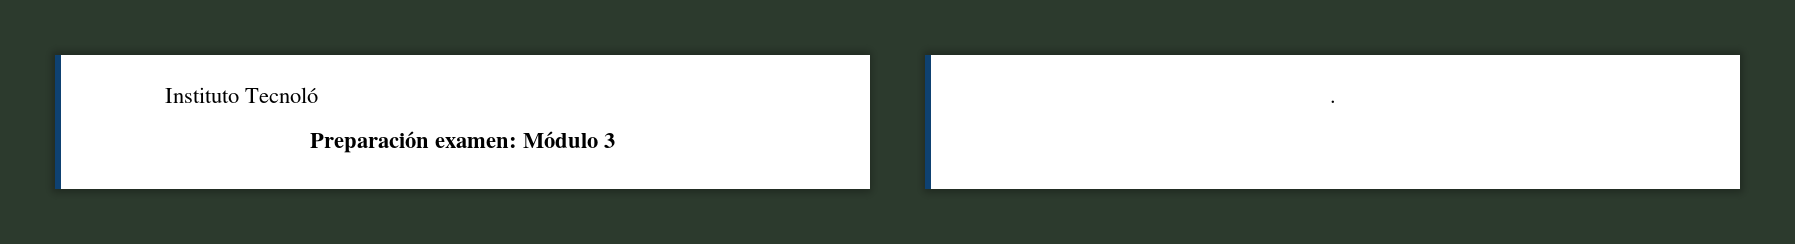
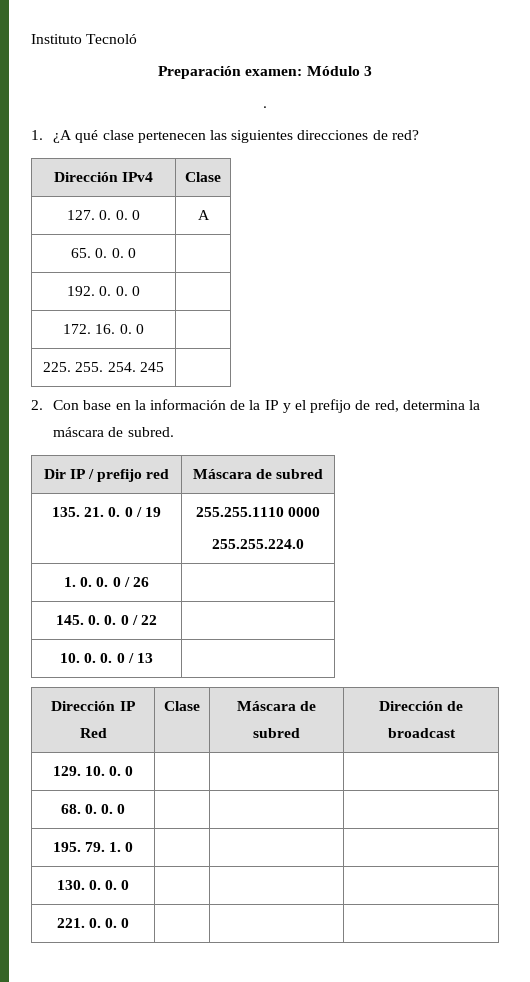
+ 1. ¿A qué clase pertenecen las siguientes direcciones de red?
+ Dirección IPv4 | Clase
+ 127. 0. 0. 0 | A
+ 65. 0. 0. 0 |
+ 192. 0. 0. 0 |
+ 172. 16. 0. 0 |
+ 225. 255. 254. 245 |
+ 2. Con base en la información de la IP y el prefijo de red, determina la máscara de subred.
+ Dir IP / prefijo red | Máscara de subred
+ 135. 21. 0. 0 / 19 | 255.255.1110 0000
+ 255.255.224.0
+ 1. 0. 0. 0 / 26 |
+ 145. 0. 0. 0 / 22 |
+ 10. 0. 0. 0 / 13 |
+ Dirección IP Red | Clase | Máscara de subred | Dirección de broadcast
+ 129. 10. 0. 0 | | |
+ 68. 0. 0. 0 | | |
+ 195. 79. 1. 0 | | |
+ 130. 0. 0. 0 | | |
+ 221. 0. 0. 0 | | |

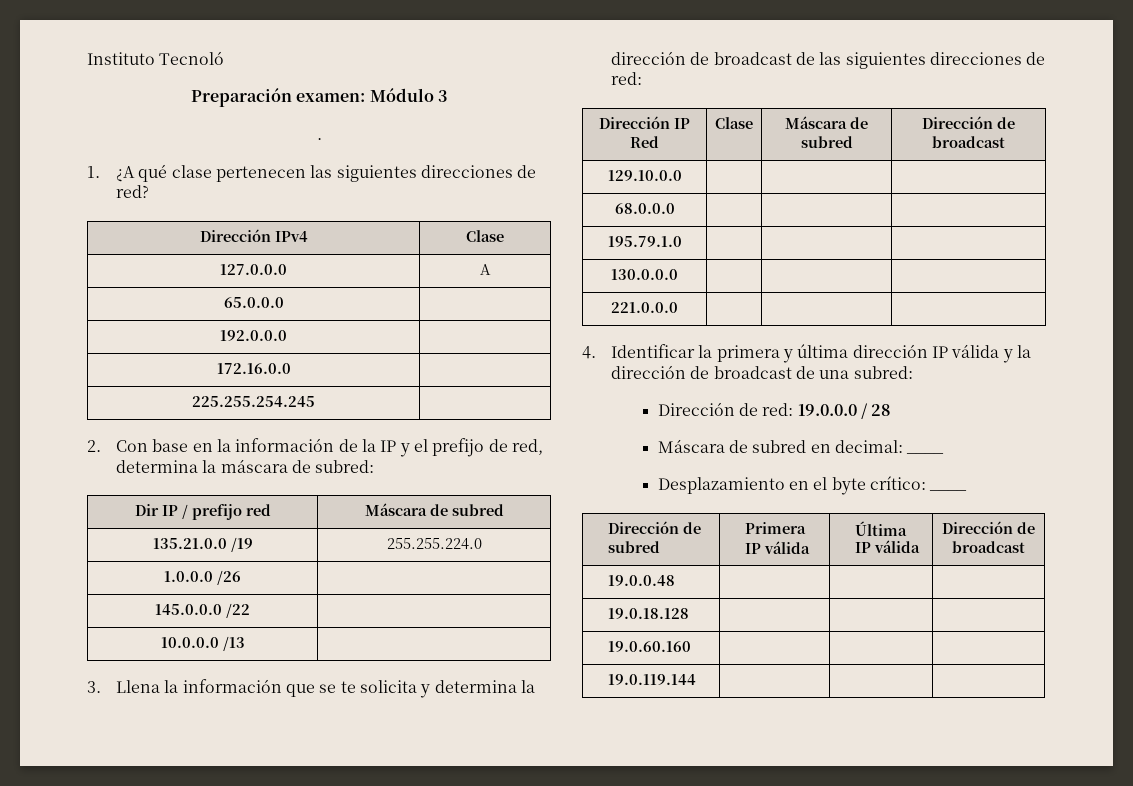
- 127. 0. 0. 0 | A
- 65. 0. 0. 0 |
- 192. 0. 0. 0 |
- 172. 16. 0. 0 |
- 225. 255. 254. 245 |
+ 127.0.0.0 | A
+ 65.0.0.0 |
+ 192.0.0.0 |
+ 172.16.0.0 |
+ 225.255.254.245 |
- 2. Con base en la información de la IP y el prefijo de red, determina la máscara de subred.
+ 2. Con base en la información de la IP y el prefijo de red, determina la máscara de subred:
- 135. 21. 0. 0 / 19 | 255.255.1110 0000
- 255.255.224.0
- 1. 0. 0. 0 / 26 |
- 145. 0. 0. 0 / 22 |
- 10. 0. 0. 0 / 13 |
+ 135.21.0.0 /19 | 255.255.224.0
+ 1.0.0.0 /26 |
+ 145.0.0.0 /22 |
+ 10.0.0.0 /13 |
+ 3. Llena la información que se te solicita y determina la dirección de broadcast de las siguientes direcciones de red:
- 129. 10. 0. 0 | | |
- 68. 0. 0. 0 | | |
- 195. 79. 1. 0 | | |
- 130. 0. 0. 0 | | |
- 221. 0. 0. 0 | | |
+ 129.10.0.0 | | |
+ 68.0.0.0 | | |
+ 195.79.1.0 | | |
+ 130.0.0.0 | | |
+ 221.0.0.0 | | |
+ 4. Identificar la primera y última dirección IP válida y la dirección de broadcast de una subred:
+ Dirección de red: 19.0.0.0 / 28
+ Máscara de subred en decimal: ____
+ Desplazamiento en el byte crítico: ____
+ Dirección de subred | Primera IP válida | Última IP válida | Dirección de broadcast
+ 19.0.0.48 | | |
+ 19.0.18.128 | | |
+ 19.0.60.160 | | |
+ 19.0.119.144 | | |

